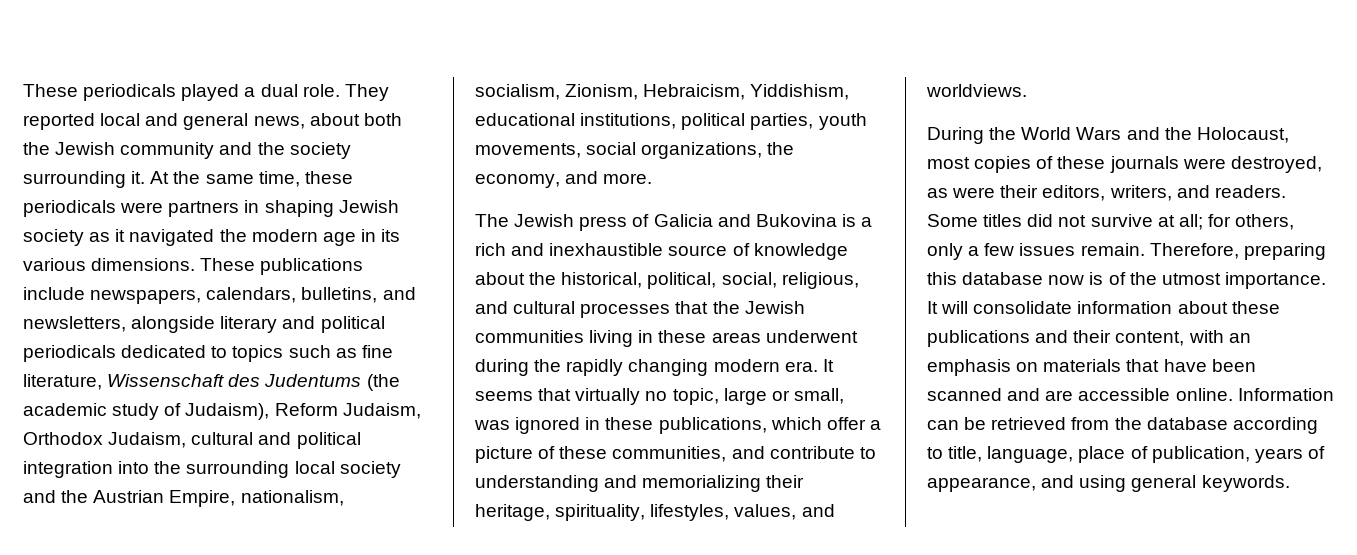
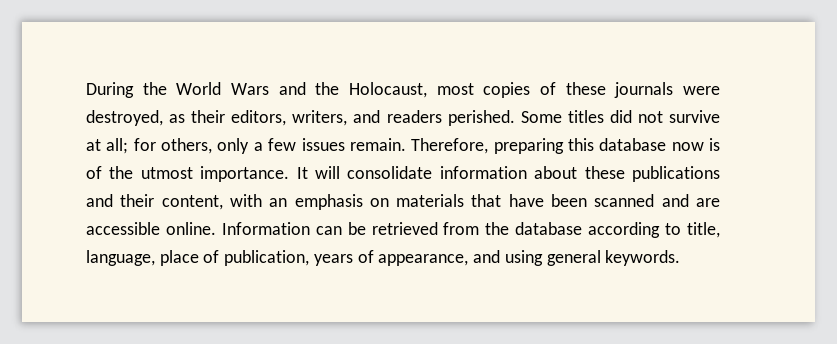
- These periodicals played a dual role. They reported local and general news, about both the Jewish community and the society surrounding it. At the same time, these periodicals were partners in shaping Jewish society as it navigated the modern age in its various dimensions. These publications include newspapers, calendars, bulletins, and newsletters, alongside literary and political periodicals dedicated to topics such as fine literature, Wissenschaft des Judentums (the academic study of Judaism), Reform Judaism, Orthodox Judaism, cultural and political integration into the surrounding local society and the Austrian Empire, nationalism, socialism, Zionism, Hebraicism, Yiddishism, educational institutions, political parties, youth movements, social organizations, the economy, and more.
- The Jewish press of Galicia and Bukovina is a rich and inexhaustible source of knowledge about the historical, political, social, religious, and cultural processes that the Jewish communities living in these areas underwent during the rapidly changing modern era. It seems that virtually no topic, large or small, was ignored in these publications, which offer a picture of these communities, and contribute to understanding and memorializing their heritage, spirituality, lifestyles, values, and worldviews.
- During the World Wars and the Holocaust, most copies of these journals were destroyed, as were their editors, writers, and readers.
+ During the World Wars and the Holocaust, most copies of these journals were destroyed, as their editors, writers, and readers perished.

